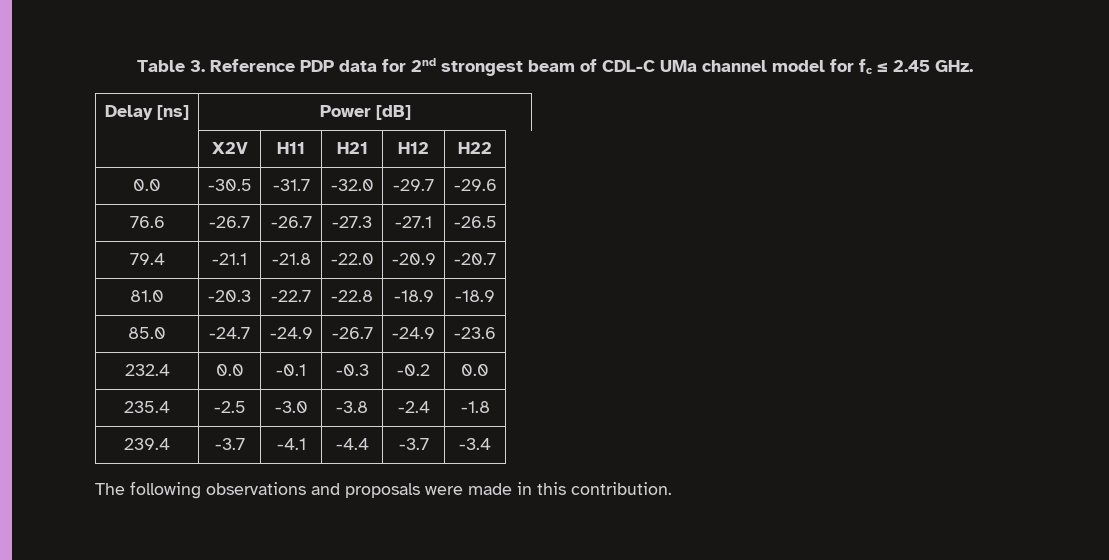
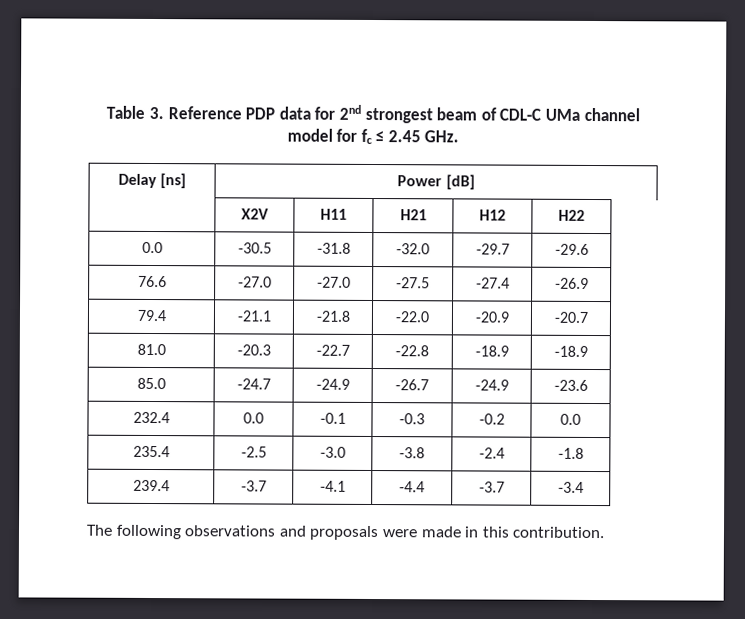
- 0.0 | -30.5 | -31.7 | -32.0 | -29.7 | -29.6
+ 0.0 | -30.5 | -31.8 | -32.0 | -29.7 | -29.6
- 76.6 | -26.7 | -26.7 | -27.3 | -27.1 | -26.5
+ 76.6 | -27.0 | -27.0 | -27.5 | -27.4 | -26.9

